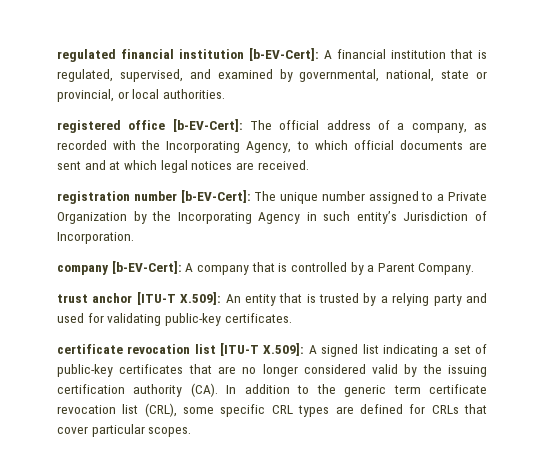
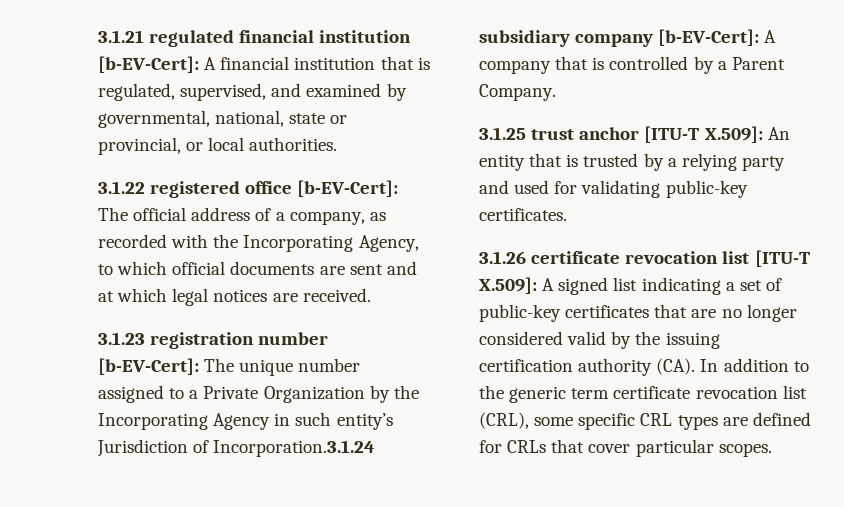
- regulated financial institution [b-EV-Cert]: A financial institution that is regulated, supervised, and examined by governmental, national, state or provincial, or local authorities.
+ 3.1.21 regulated financial institution [b-EV-Cert]: A financial institution that is regulated, supervised, and examined by governmental, national, state or provincial, or local authorities.
- registered office [b-EV-Cert]: The official address of a company, as recorded with the Incorporating Agency, to which official documents are sent and at which legal notices are received.
+ 3.1.22 registered office [b-EV-Cert]: The official address of a company, as recorded with the Incorporating Agency, to which official documents are sent and at which legal notices are received.
- registration number [b-EV-Cert]: The unique number assigned to a Private Organization by the Incorporating Agency in such entity’s Jurisdiction of Incorporation.
- company [b-EV-Cert]: A company that is controlled by a Parent Company.
+ 3.1.23 registration number [b-EV-Cert]: The unique number assigned to a Private Organization by the Incorporating Agency in such entity’s Jurisdiction of Incorporation.3.1.24 subsidiary company [b-EV-Cert]: A company that is controlled by a Parent Company.
- trust anchor [ITU-T X.509]: An entity that is trusted by a relying party and used for validating public-key certificates.
+ 3.1.25 trust anchor [ITU-T X.509]: An entity that is trusted by a relying party and used for validating public-key certificates.
- certificate revocation list [ITU-T X.509]: A signed list indicating a set of public-key certificates that are no longer considered valid by the issuing certification authority (CA). In addition to the generic term certificate revocation list (CRL), some specific CRL types are defined for CRLs that cover particular scopes.
+ 3.1.26 certificate revocation list [ITU-T X.509]: A signed list indicating a set of public-key certificates that are no longer considered valid by the issuing certification authority (CA). In addition to the generic term certificate revocation list (CRL), some specific CRL types are defined for CRLs that cover particular scopes.

